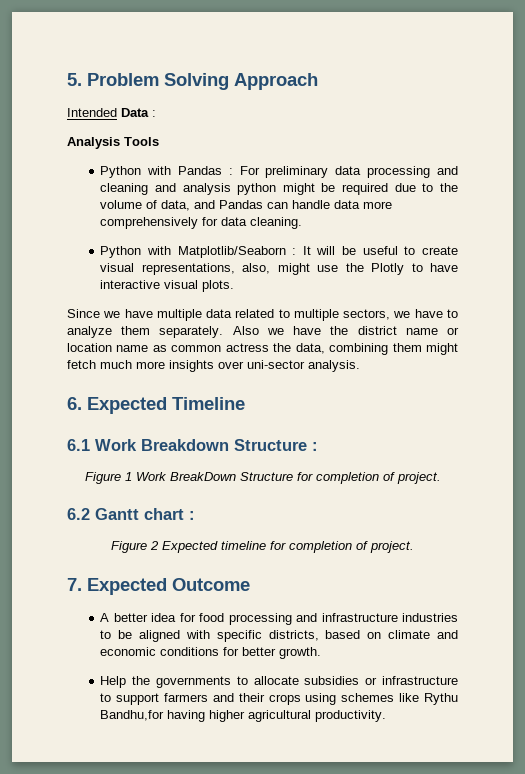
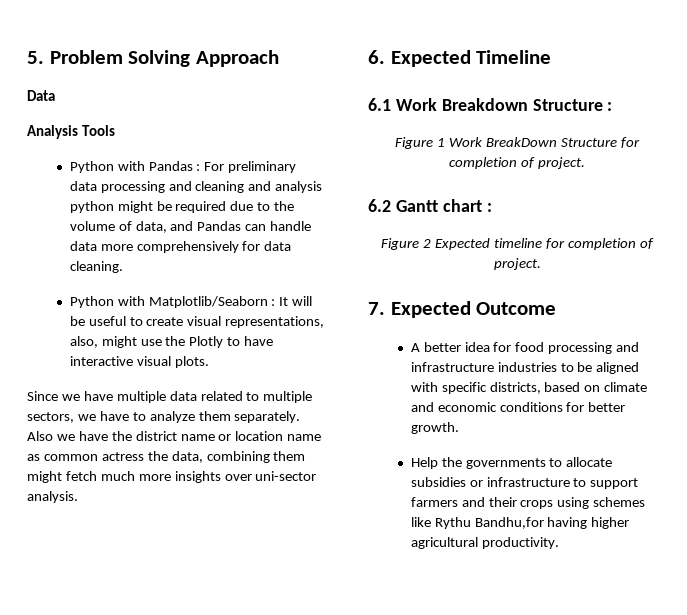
- Intended Data :
+ Data

